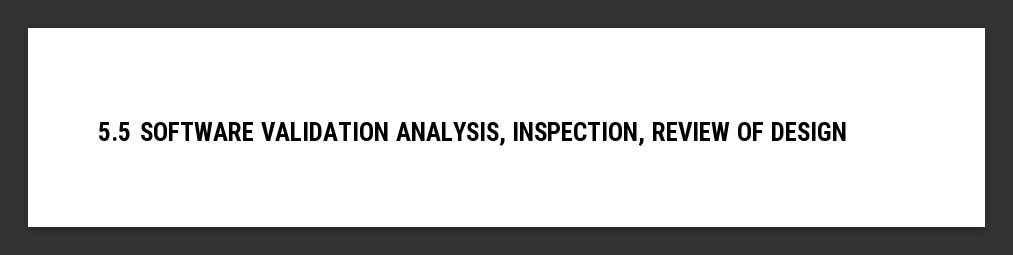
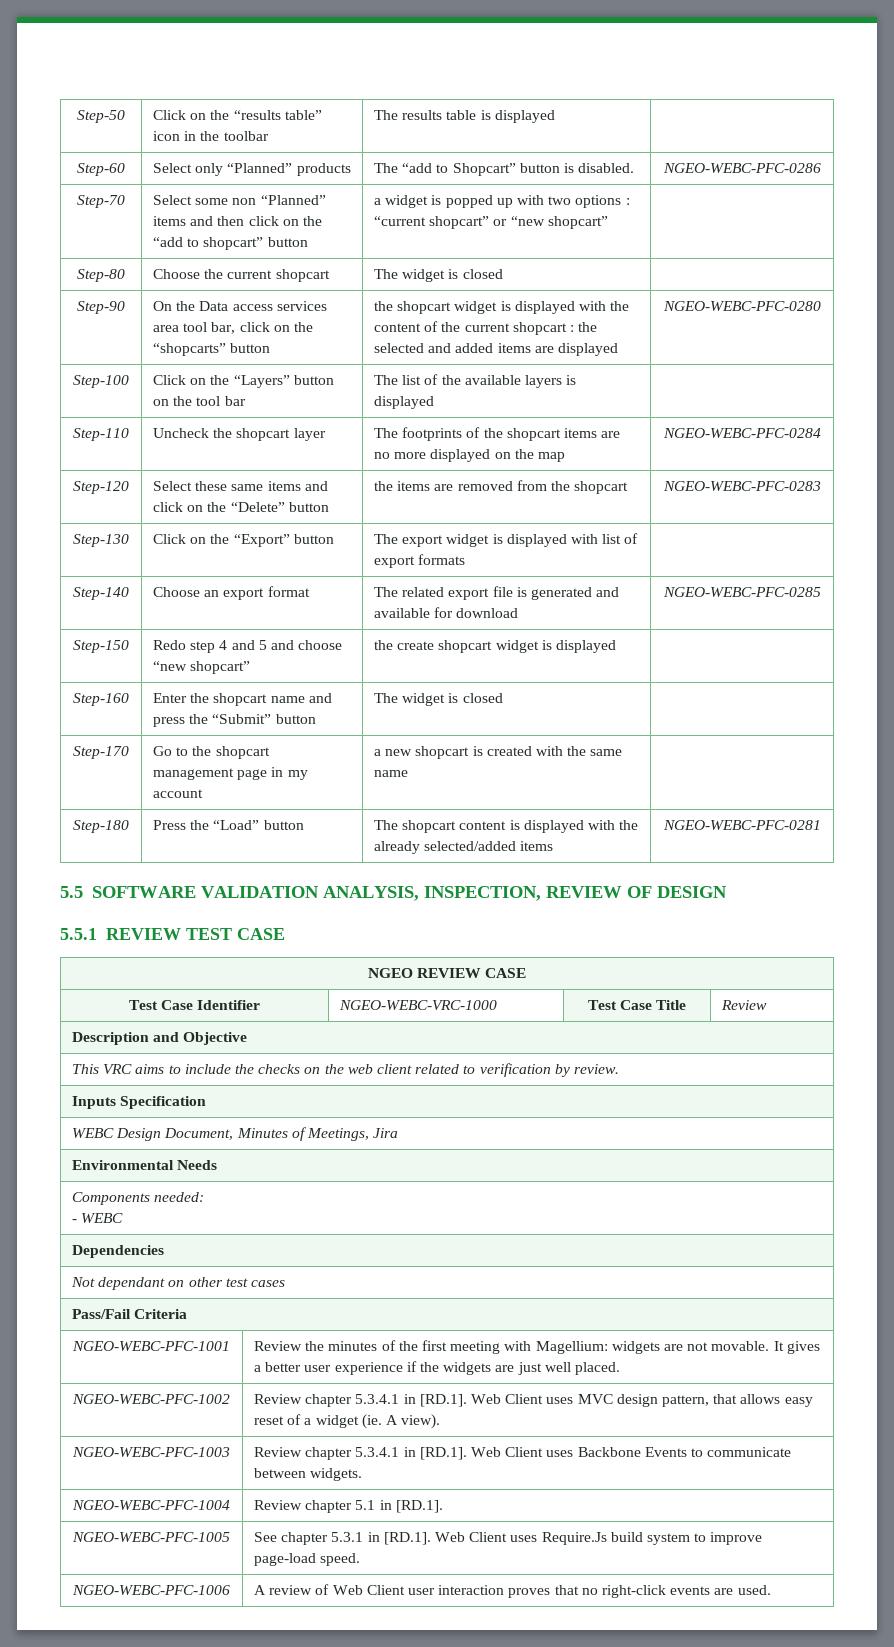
+ Step-50 | Click on the “results table” icon in the toolbar | The results table is displayed |
+ Step-60 | Select only “Planned” products | The “add to Shopcart” button is disabled. | NGEO-WEBC-PFC-0286
+ Step-70 | Select some non “Planned” items and then click on the “add to shopcart” button | a widget is popped up with two options : “current shopcart” or “new shopcart” |
+ Step-80 | Choose the current shopcart | The widget is closed |
+ Step-90 | On the Data access services area tool bar, click on the “shopcarts” button | the shopcart widget is displayed with the content of the current shopcart : the selected and added items are displayed | NGEO-WEBC-PFC-0280
+ Step-100 | Click on the “Layers” button on the tool bar | The list of the available layers is displayed |
+ Step-110 | Uncheck the shopcart layer | The footprints of the shopcart items are no more displayed on the map | NGEO-WEBC-PFC-0284
+ Step-120 | Select these same items and click on the “Delete” button | the items are removed from the shopcart | NGEO-WEBC-PFC-0283
+ Step-130 | Click on the “Export” button | The export widget is displayed with list of export formats |
+ Step-140 | Choose an export format | The related export file is generated and available for download | NGEO-WEBC-PFC-0285
+ Step-150 | Redo step 4 and 5 and choose “new shopcart” | the create shopcart widget is displayed |
+ Step-160 | Enter the shopcart name and press the “Submit” button | The widget is closed |
+ Step-170 | Go to the shopcart management page in my account | a new shopcart is created with the same name |
+ Step-180 | Press the “Load” button | The shopcart content is displayed with the already selected/added items | NGEO-WEBC-PFC-0281
+ 5.5.1 REVIEW TEST CASE
+ NGEO REVIEW CASE
+ Test Case Identifier | NGEO-WEBC-VRC-1000 | Test Case Title | Review
+ Description and Objective
+ This VRC aims to include the checks on the web client related to verification by review.
+ Inputs Specification
+ WEBC Design Document, Minutes of Meetings, Jira
+ Environmental Needs
+ Components needed:
+ - WEBC
+ Dependencies
+ Not dependant on other test cases
+ Pass/Fail Criteria
+ NGEO-WEBC-PFC-1001 | Review the minutes of the first meeting with Magellium: widgets are not movable. It gives a better user experience if the widgets are just well placed.
+ NGEO-WEBC-PFC-1002 | Review chapter 5.3.4.1 in [RD.1]. Web Client uses MVC design pattern, that allows easy reset of a widget (ie. A view).
+ NGEO-WEBC-PFC-1003 | Review chapter 5.3.4.1 in [RD.1]. Web Client uses Backbone Events to communicate between widgets.
+ NGEO-WEBC-PFC-1004 | Review chapter 5.1 in [RD.1].
+ NGEO-WEBC-PFC-1005 | See chapter 5.3.1 in [RD.1]. Web Client uses Require.Js build system to improve page-load speed.
+ NGEO-WEBC-PFC-1006 | A review of Web Client user interaction proves that no right-click events are used.

